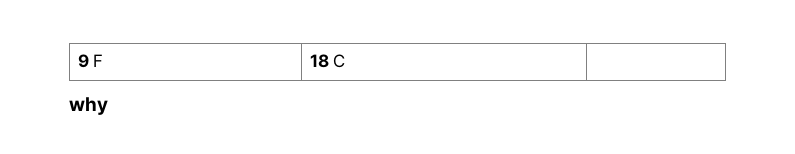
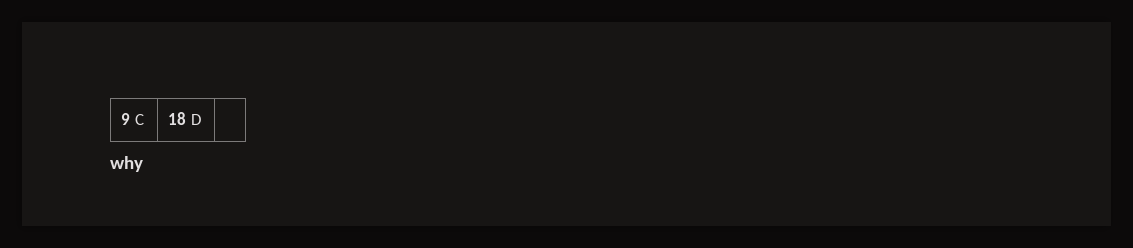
- 9 F | 18 C |
+ 9 C | 18 D |

